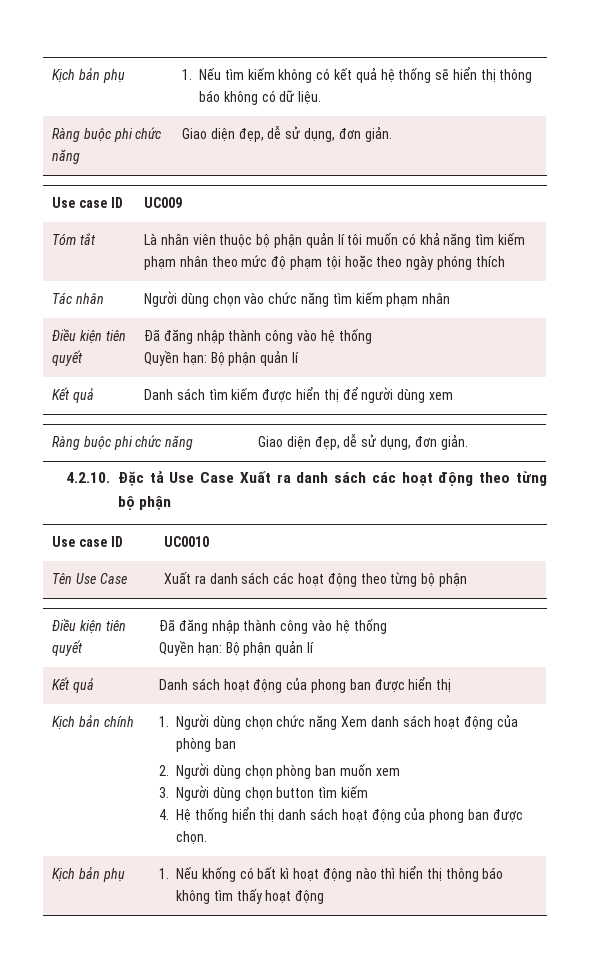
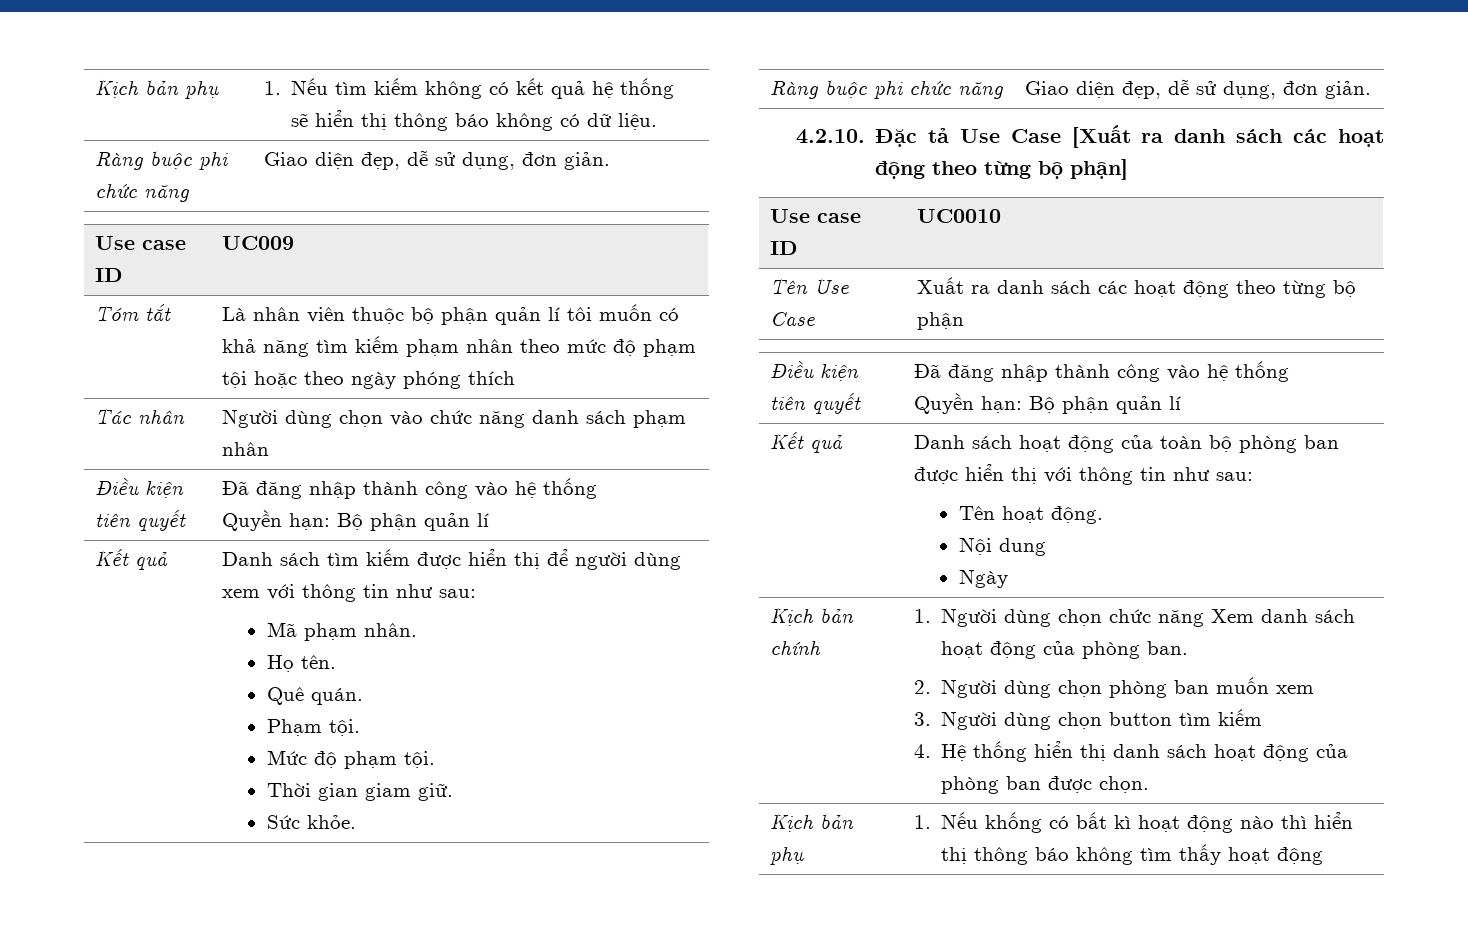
- Tác nhân | Người dùng chọn vào chức năng tìm kiếm phạm nhân
+ Tác nhân | Người dùng chọn vào chức năng danh sách phạm nhân
- Kết quả | Danh sách tìm kiếm được hiển thị để người dùng xem
+ Kết quả | Danh sách tìm kiếm được hiển thị để người dùng xem với thông tin như sau:
+ Mã phạm nhân.
+ Họ tên.
+ Quê quán.
+ Phạm tội.
+ Mức độ phạm tội.
+ Thời gian giam giữ.
+ Sức khỏe.
- 4.2.10. Đặc tả Use Case Xuất ra danh sách các hoạt động theo từng bộ phận
+ 4.2.10. Đặc tả Use Case [Xuất ra danh sách các hoạt động theo từng bộ phận]
- Kết quả | Danh sách hoạt động của phong ban được hiển thị
+ Kết quả | Danh sách hoạt động của toàn bộ phòng ban được hiển thị với thông tin như sau:
+ Tên hoạt động.
+ Nội dung
+ Ngày
- 1. Người dùng chọn chức năng Xem danh sách hoạt động của phòng ban
+ 1. Người dùng chọn chức năng Xem danh sách hoạt động của phòng ban.
- 4. Hệ thống hiển thị danh sách hoạt động của phong ban được chọn.
+ 4. Hệ thống hiển thị danh sách hoạt động của phòng ban được chọn.

